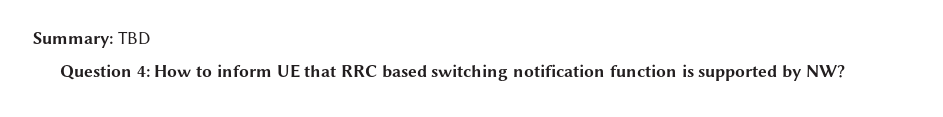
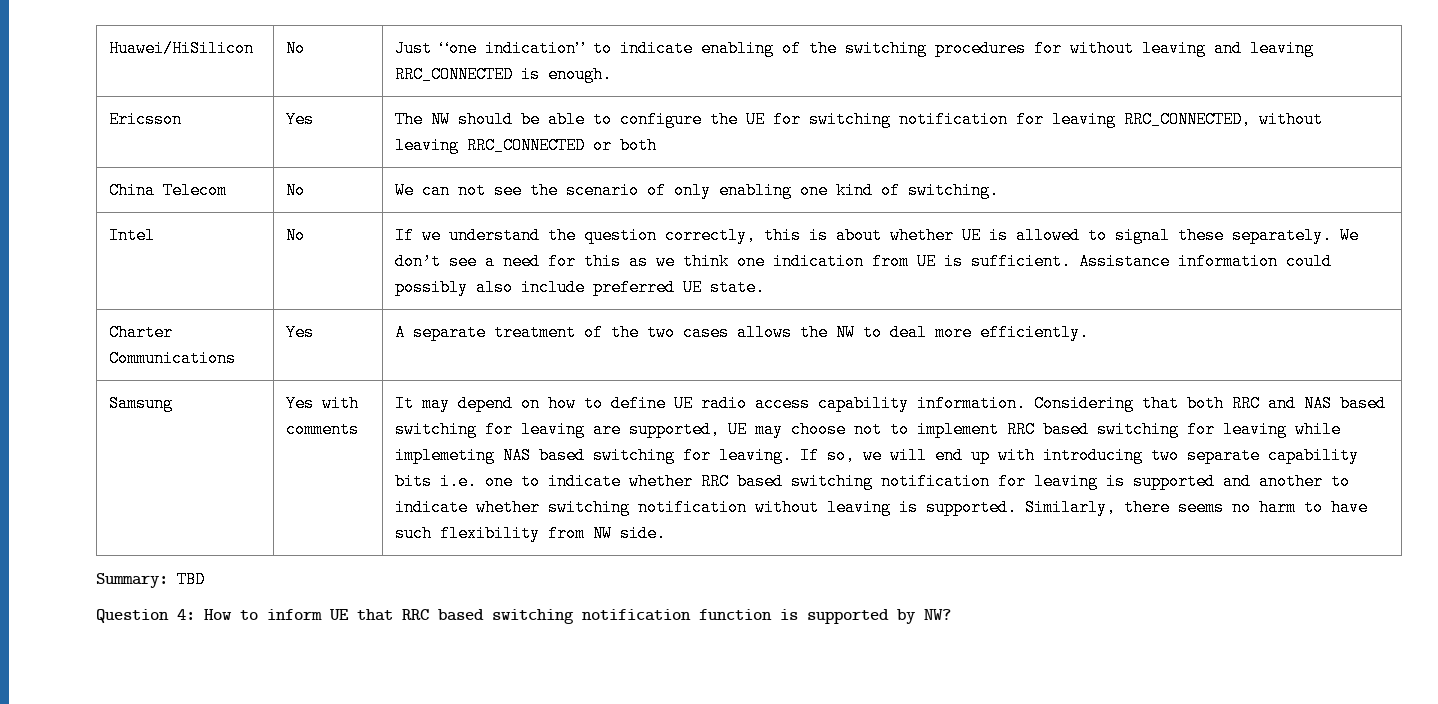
+ Huawei/HiSilicon | No | Just “one indication” to indicate enabling of the switching procedures for without leaving and leaving RRC_CONNECTED is enough.
+ Ericsson | Yes | The NW should be able to configure the UE for switching notification for leaving RRC_CONNECTED, without leaving RRC_CONNECTED or both
+ China Telecom | No | We can not see the scenario of only enabling one kind of switching.
+ Intel | No | If we understand the question correctly, this is about whether UE is allowed to signal these separately. We don’t see a need for this as we think one indication from UE is sufficient. Assistance information could possibly also include preferred UE state.
+ Charter Communications | Yes | A separate treatment of the two cases allows the NW to deal more efficiently.
+ Samsung | Yes with comments | It may depend on how to define UE radio access capability information. Considering that both RRC and NAS based switching for leaving are supported, UE may choose not to implement RRC based switching for leaving while implemeting NAS based switching for leaving. If so, we will end up with introducing two separate capability bits i.e. one to indicate whether RRC based switching notification for leaving is supported and another to indicate whether switching notification without leaving is supported. Similarly, there seems no harm to have such flexibility from NW side.

